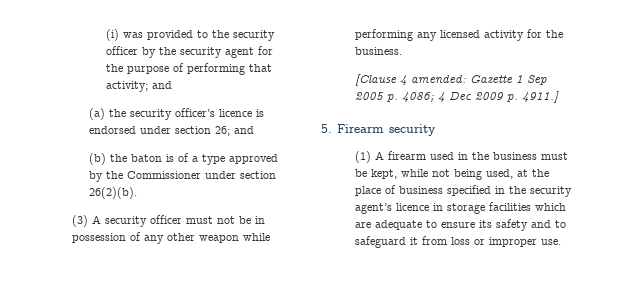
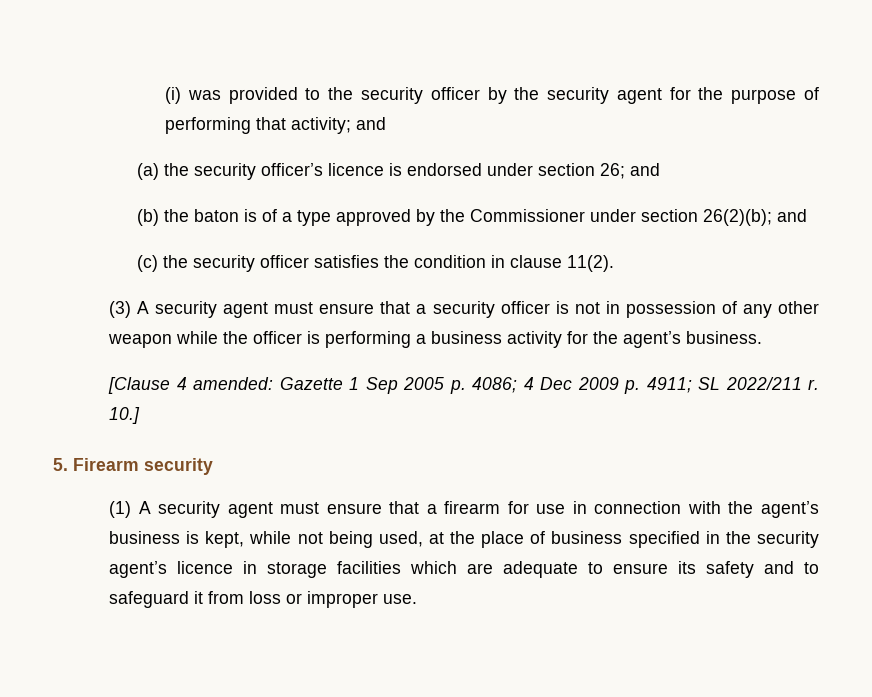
- (b) the baton is of a type approved by the Commissioner under section 26(2)(b).
- (3) A security officer must not be in possession of any other weapon while performing any licensed activity for the business.
+ (b) the baton is of a type approved by the Commissioner under section 26(2)(b); and
+ (c) the security officer satisfies the condition in clause 11(2).
+ (3) A security agent must ensure that a security officer is not in possession of any other weapon while the officer is performing a business activity for the agent’s business.
- [Clause 4 amended: Gazette 1 Sep 2005 p. 4086; 4 Dec 2009 p. 4911.]
+ [Clause 4 amended: Gazette 1 Sep 2005 p. 4086; 4 Dec 2009 p. 4911; SL 2022/211 r. 10.]
- (1) A firearm used in the business must be kept, while not being used, at the place of business specified in the security agent’s licence in storage facilities which are adequate to ensure its safety and to safeguard it from loss or improper use.
+ (1) A security agent must ensure that a firearm for use in connection with the agent’s business is kept, while not being used, at the place of business specified in the security agent’s licence in storage facilities which are adequate to ensure its safety and to safeguard it from loss or improper use.

